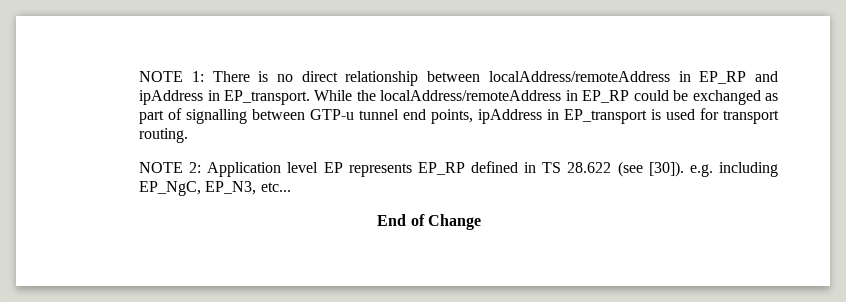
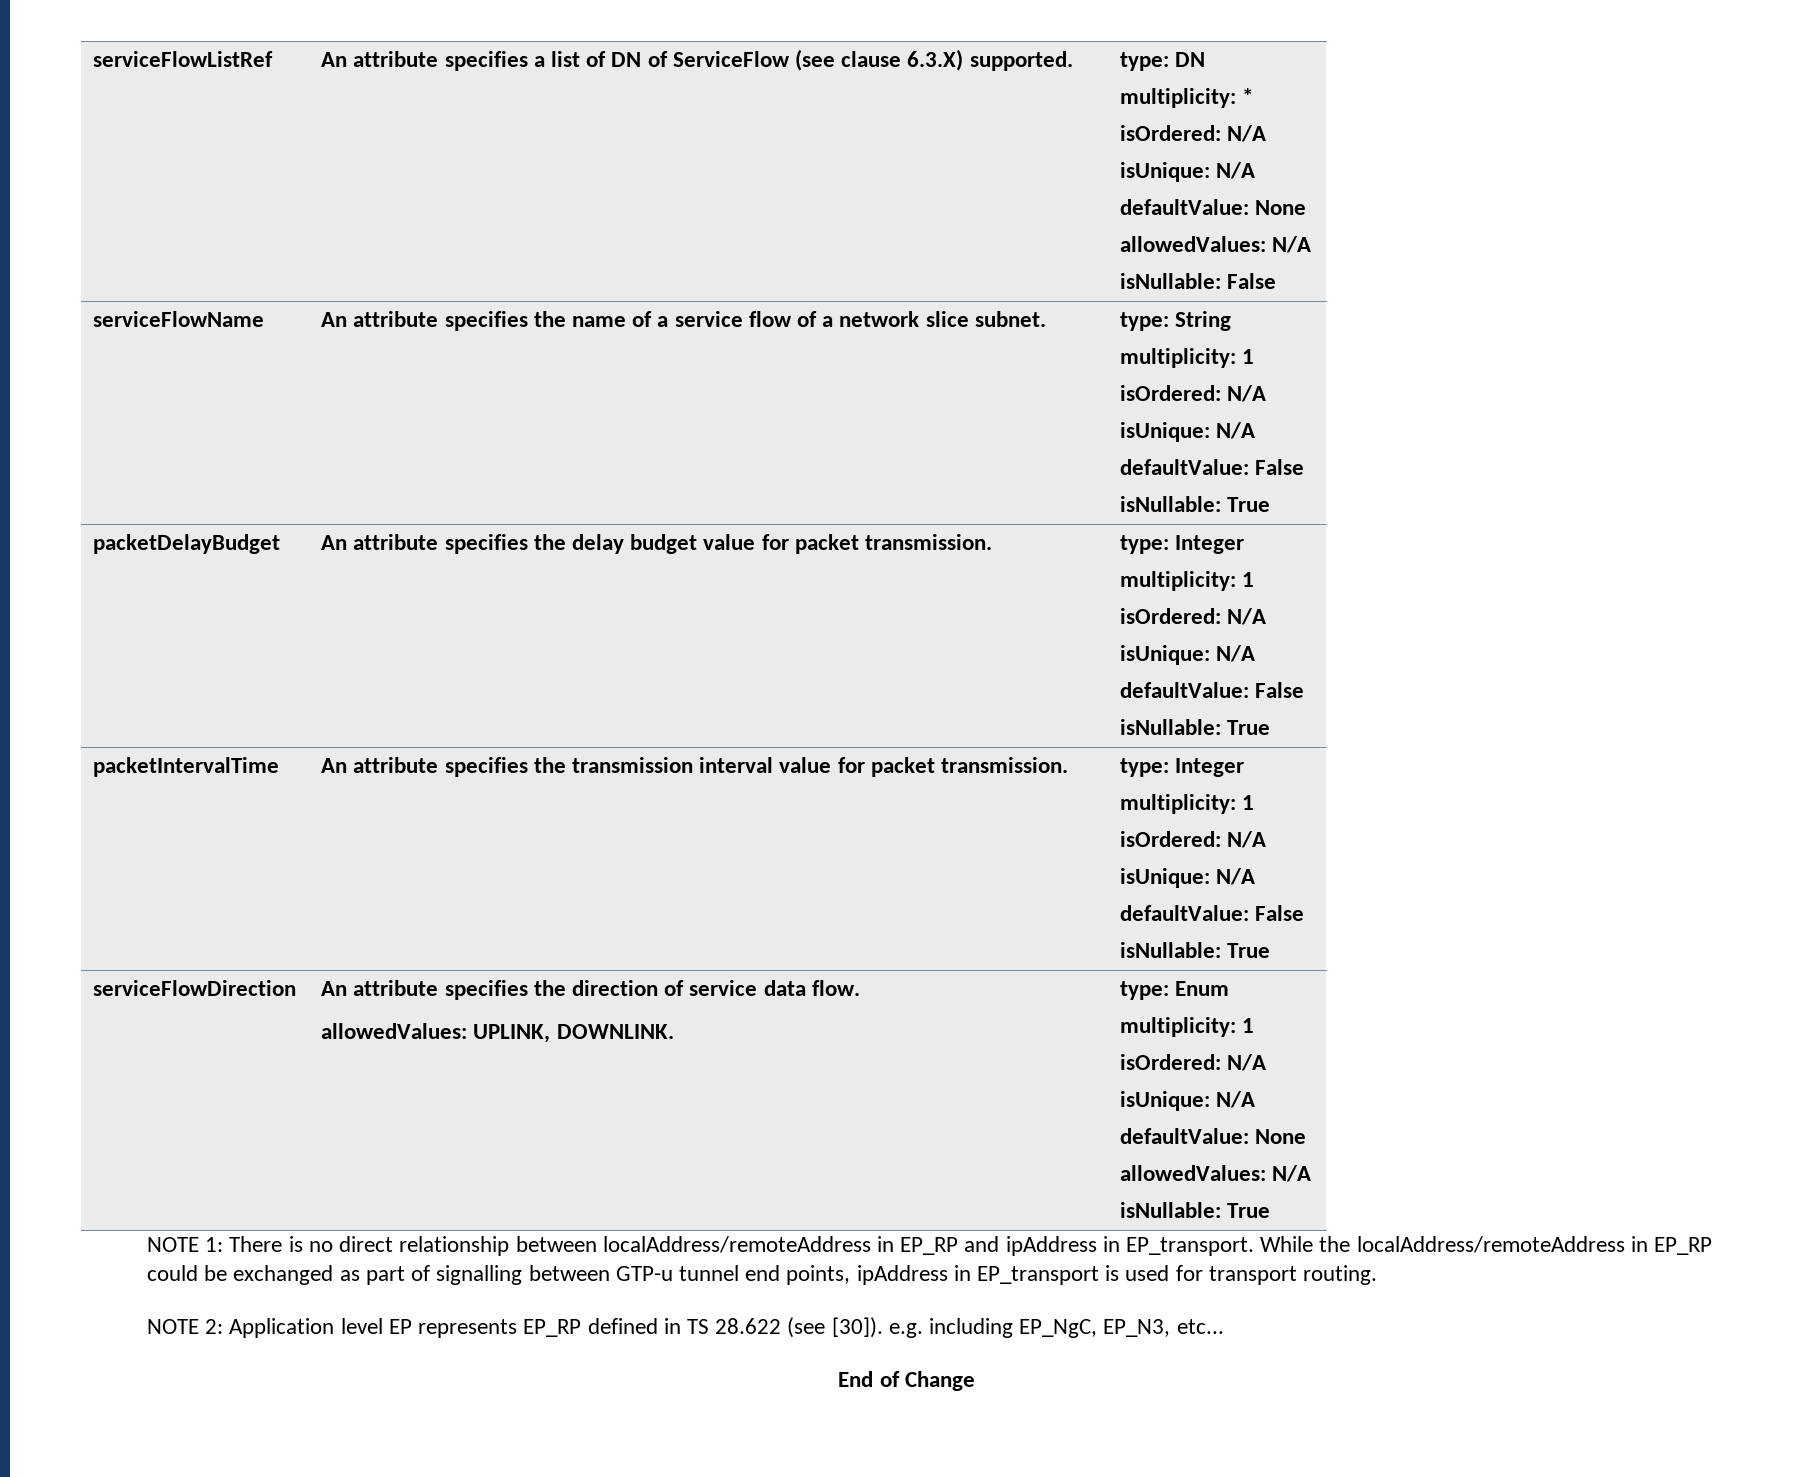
+ serviceFlowListRef | An attribute specifies a list of DN of ServiceFlow (see clause 6.3.X) supported. | type: DN
+ multiplicity: *
+ isOrdered: N/A
+ isUnique: N/A
+ defaultValue: None
+ allowedValues: N/A
+ isNullable: False
+ serviceFlowName | An attribute specifies the name of a service flow of a network slice subnet. | type: String
+ multiplicity: 1
+ isOrdered: N/A
+ isUnique: N/A
+ defaultValue: False
+ isNullable: True
+ packetDelayBudget | An attribute specifies the delay budget value for packet transmission. | type: Integer
+ multiplicity: 1
+ isOrdered: N/A
+ isUnique: N/A
+ defaultValue: False
+ isNullable: True
+ packetIntervalTime | An attribute specifies the transmission interval value for packet transmission. | type: Integer
+ multiplicity: 1
+ isOrdered: N/A
+ isUnique: N/A
+ defaultValue: False
+ isNullable: True
+ serviceFlowDirection | An attribute specifies the direction of service data flow.
+ allowedValues: UPLINK, DOWNLINK. | type: Enum
+ multiplicity: 1
+ isOrdered: N/A
+ isUnique: N/A
+ defaultValue: None
+ allowedValues: N/A
+ isNullable: True

